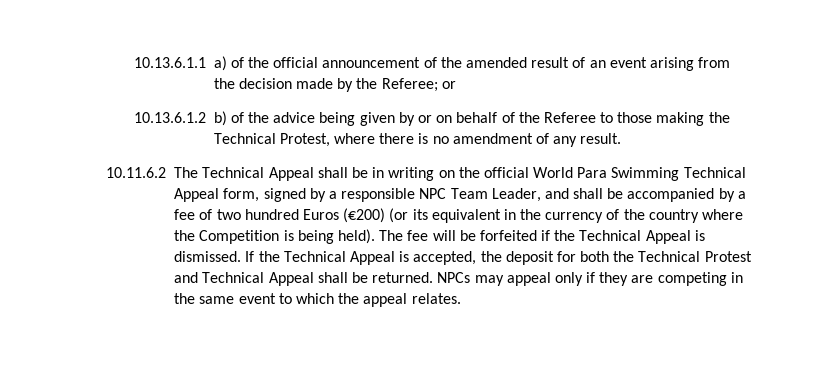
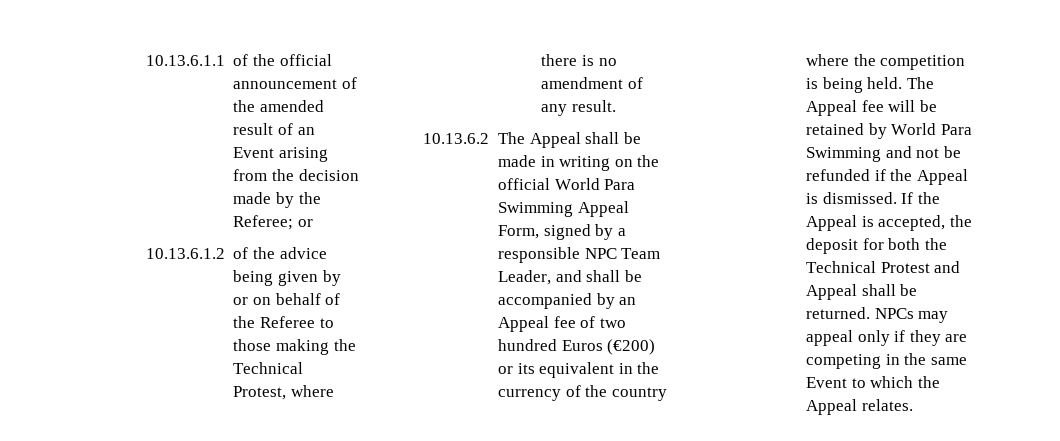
- 10.13.6.1.1 a) of the official announcement of the amended result of an event arising from the decision made by the Referee; or
+ 10.13.6.1.1 of the official announcement of the amended result of an Event arising from the decision made by the Referee; or
- 10.13.6.1.2 b) of the advice being given by or on behalf of the Referee to those making the Technical Protest, where there is no amendment of any result.
+ 10.13.6.1.2 of the advice being given by or on behalf of the Referee to those making the Technical Protest, where there is no amendment of any result.
- 10.11.6.2 The Technical Appeal shall be in writing on the official World Para Swimming Technical Appeal form, signed by a responsible NPC Team Leader, and shall be accompanied by a fee of two hundred Euros (€200) (or its equivalent in the currency of the country where the Competition is being held). The fee will be forfeited if the Technical Appeal is dismissed.
+ 10.13.6.2 The Appeal shall be made in writing on the official World Para Swimming Appeal Form, signed by a responsible NPC Team Leader, and shall be accompanied by an Appeal fee of two hundred Euros (€200) or its equivalent in the currency of the country where the competition is being held. The Appeal fee will be retained by World Para Swimming and not be refunded if the Appeal is dismissed.
- If the Technical Appeal is accepted, the deposit for both the Technical Protest and Technical Appeal shall be returned.
+ If the Appeal is accepted, the deposit for both the Technical Protest and Appeal shall be returned.
- NPCs may appeal only if they are competing in the same event to which the appeal relates.
+ NPCs may appeal only if they are competing in the same Event to which the Appeal relates.

